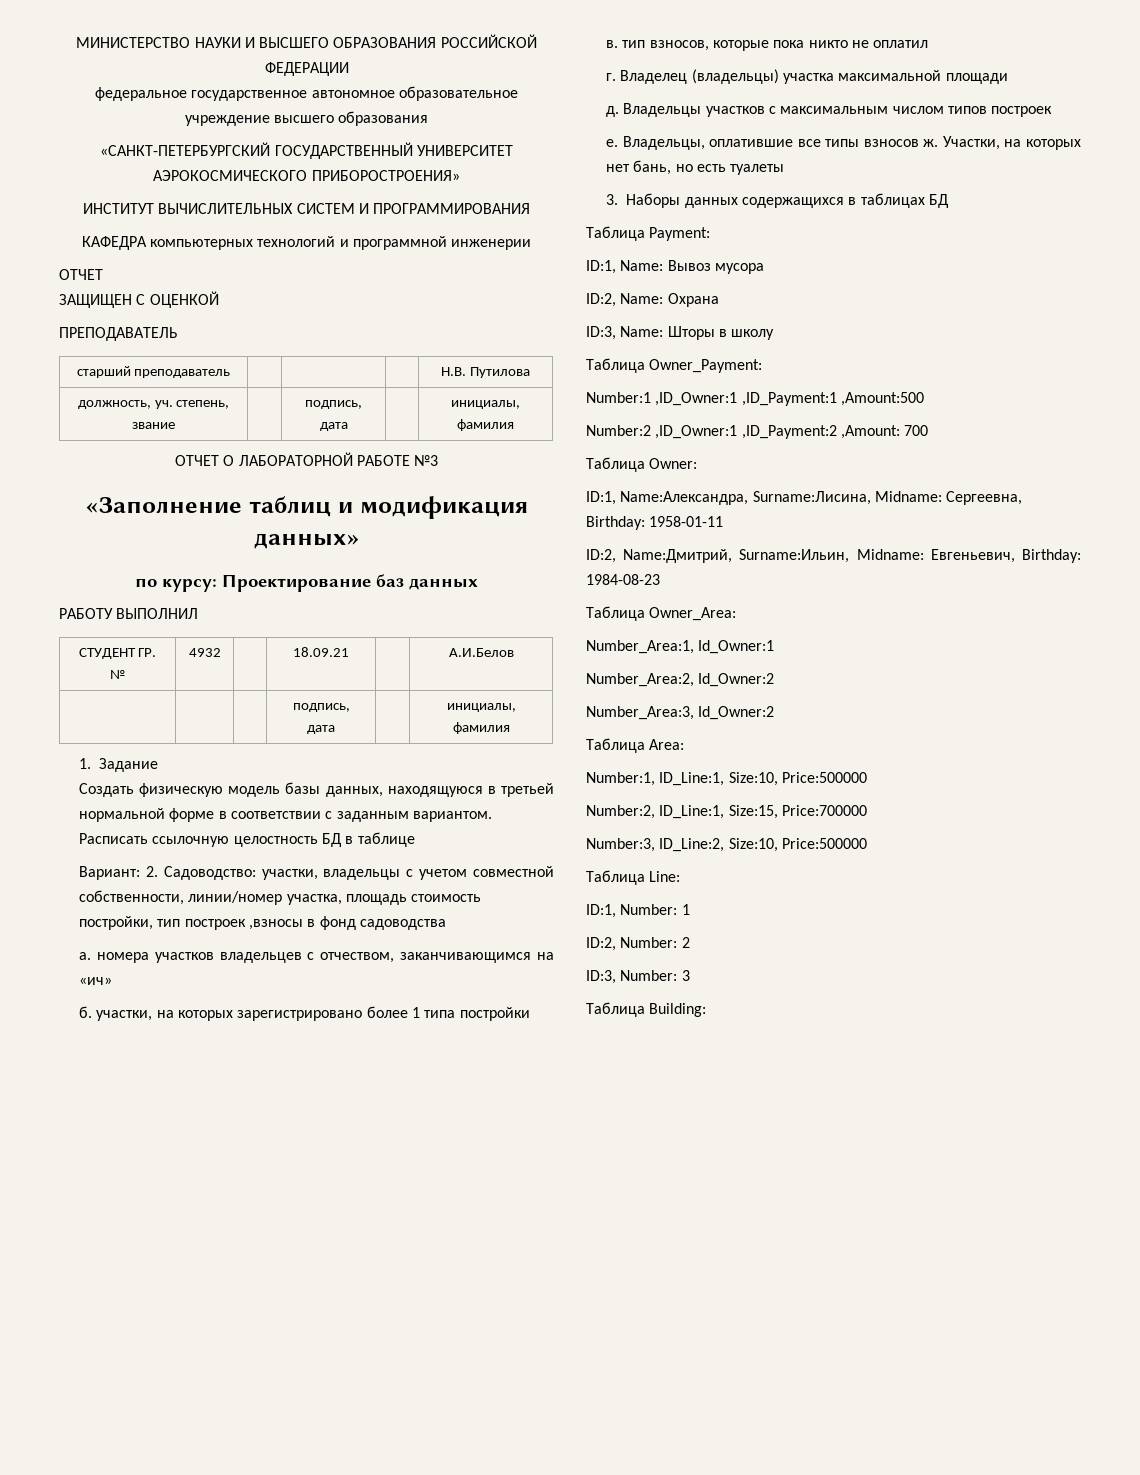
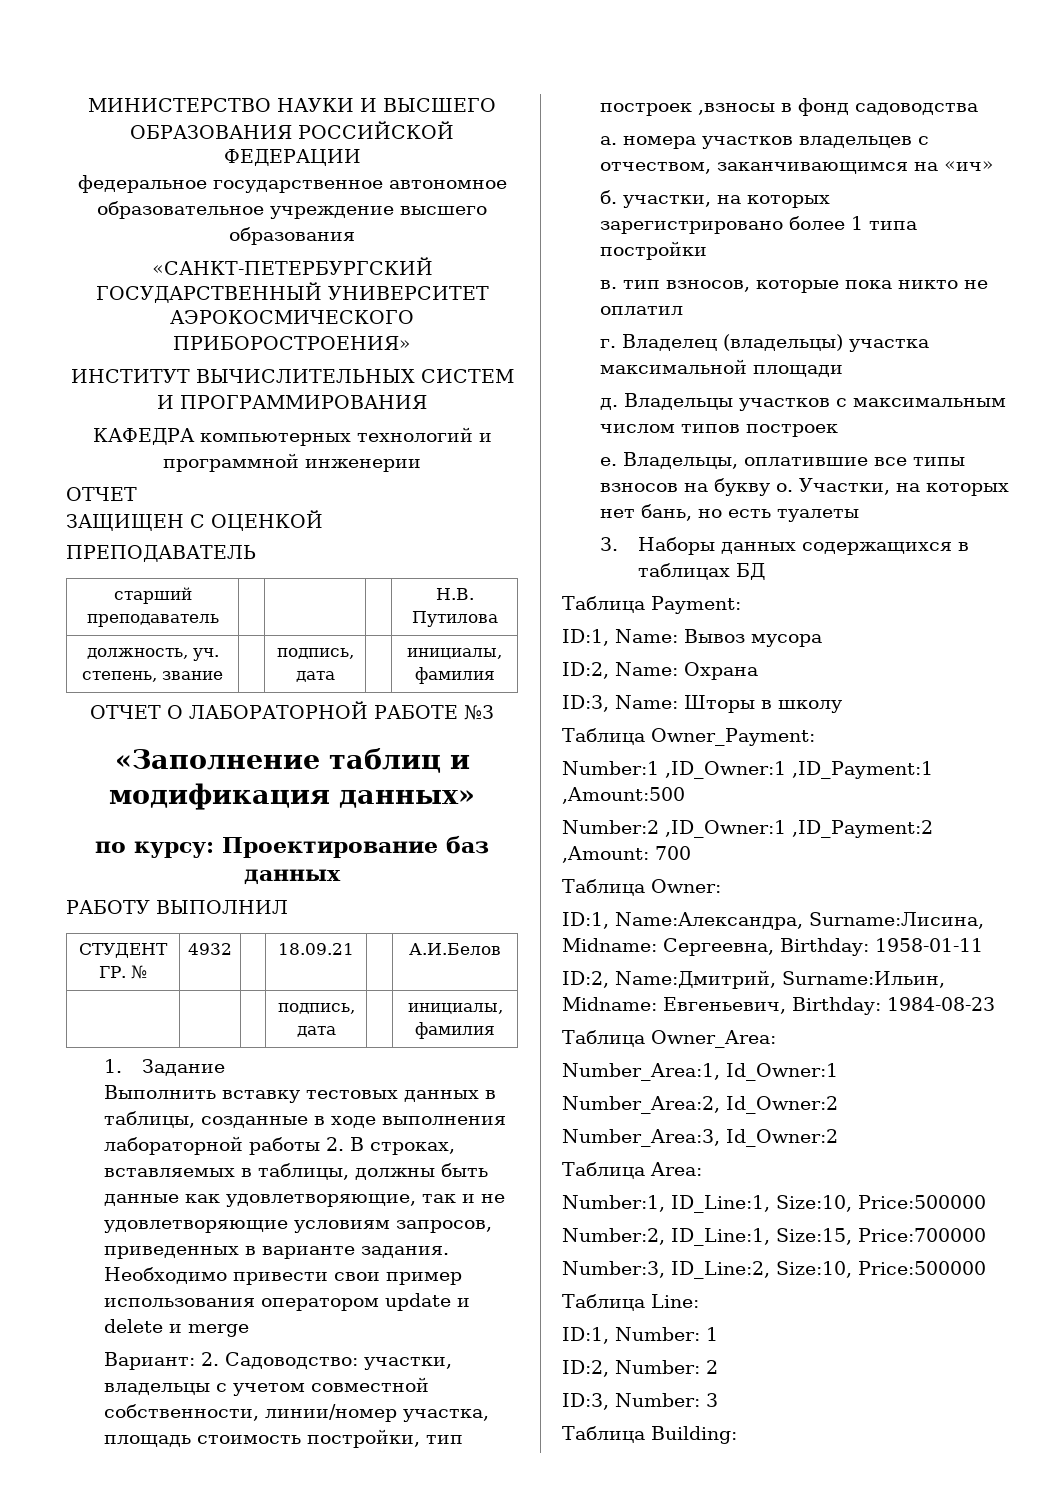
- Создать физическую модель базы данных, находящуюся в третьей нормальной форме в соответствии с заданным вариантом. Расписать ссылочную целостность БД в таблице
+ Выполнить вставку тестовых данных в таблицы, созданные в ходе выполнения лабораторной работы 2. В строках, вставляемых в таблицы, должны быть данные как удовлетворяющие, так и не удовлетворяющие условиям запросов, приведенных в варианте задания. Необходимо привести свои пример использования оператором update и delete и merge
- Владельцы, оплатившие все типы взносов ж.
+ Владельцы, оплатившие все типы взносов на букву о.

